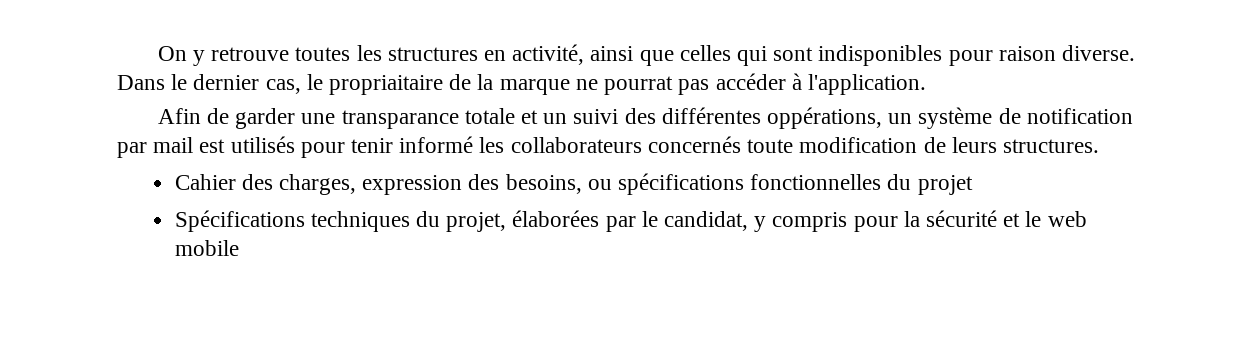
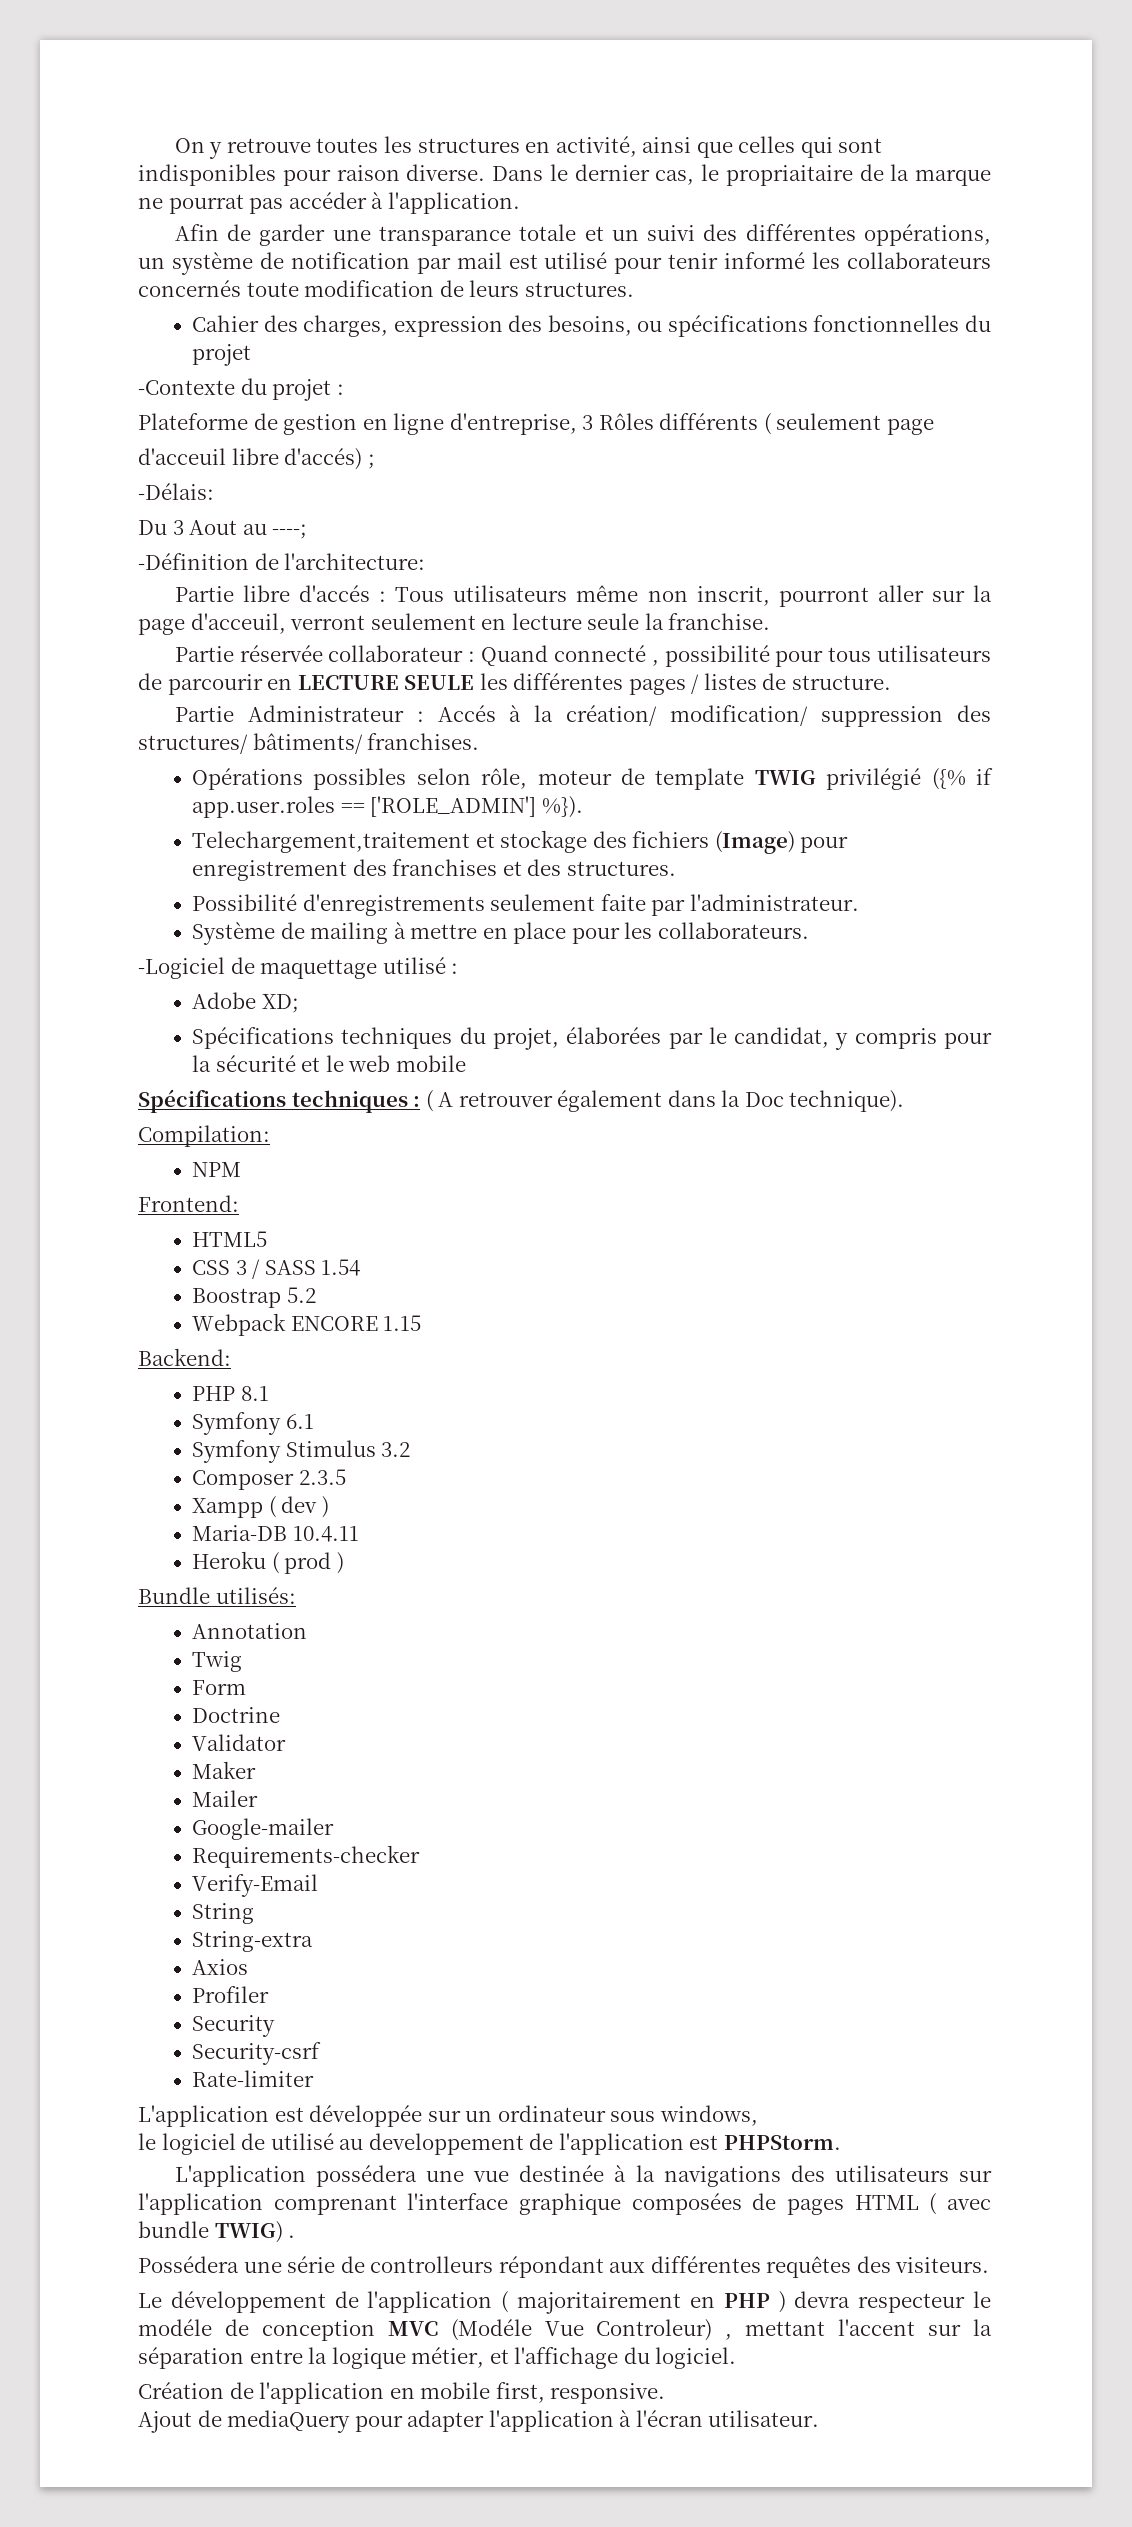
- Afin de garder une transparance totale et un suivi des différentes oppérations, un système de notification par mail est utilisés pour tenir informé les collaborateurs concernés toute modification de leurs structures.
+ Afin de garder une transparance totale et un suivi des différentes oppérations, un système de notification par mail est utilisé pour tenir informé les collaborateurs concernés toute modification de leurs structures.
+ -Contexte du projet :
+ Plateforme de gestion en ligne d'entreprise, 3 Rôles différents ( seulement page
+ d'acceuil libre d'accés) ;
+ -Délais:
+ Du 3 Aout au ----;
+ -Définition de l'architecture:
+ Partie libre d'accés : Tous utilisateurs même non inscrit, pourront aller sur la page d'acceuil, verront seulement en lecture seule la franchise.
+ Partie réservée collaborateur : Quand connecté , possibilité pour tous utilisateurs de parcourir en LECTURE SEULE les différentes pages / listes de structure.
+ Partie Administrateur : Accés à la création/ modification/ suppression des structures/ bâtiments/ franchises.
+ Opérations possibles selon rôle, moteur de template TWIG privilégié ({% if app.user.roles == ['ROLE_ADMIN'] %}).
+ Telechargement,traitement et stockage des fichiers (Image) pour enregistrement des franchises et des structures.
+ Possibilité d'enregistrements seulement faite par l'administrateur.
+ Système de mailing à mettre en place pour les collaborateurs.
+ -Logiciel de maquettage utilisé :
+ Adobe XD;
+ Spécifications techniques : ( A retrouver également dans la Doc technique).
+ Compilation:
+ NPM
+ Frontend:
+ HTML5
+ CSS 3 / SASS 1.54
+ Boostrap 5.2
+ Webpack ENCORE 1.15
+ Backend:
+ PHP 8.1
+ Symfony 6.1
+ Symfony Stimulus 3.2
+ Composer 2.3.5
+ Xampp ( dev )
+ Maria-DB 10.4.11
+ Heroku ( prod )
+ Bundle utilisés:
+ Annotation
+ Twig
+ Form
+ Doctrine
+ Validator
+ Maker
+ Mailer
+ Google-mailer
+ Requirements-checker
+ Verify-Email
+ String
+ String-extra
+ Axios
+ Profiler
+ Security
+ Security-csrf
+ Rate-limiter
+ L'application est développée sur un ordinateur sous windows,
+ le logiciel de utilisé au developpement de l'application est PHPStorm.
+ L'application possédera une vue destinée à la navigations des utilisateurs sur l'application comprenant l'interface graphique composées de pages HTML ( avec bundle TWIG) .
+ Possédera une série de controlleurs répondant aux différentes requêtes des visiteurs.
+ Le développement de l'application ( majoritairement en PHP ) devra respecteur le modéle de conception MVC (Modéle Vue Controleur) , mettant l'accent sur la séparation entre la logique métier, et l'affichage du logiciel.
+ Création de l'application en mobile first, responsive.
+ Ajout de mediaQuery pour adapter l'application à l'écran utilisateur.

